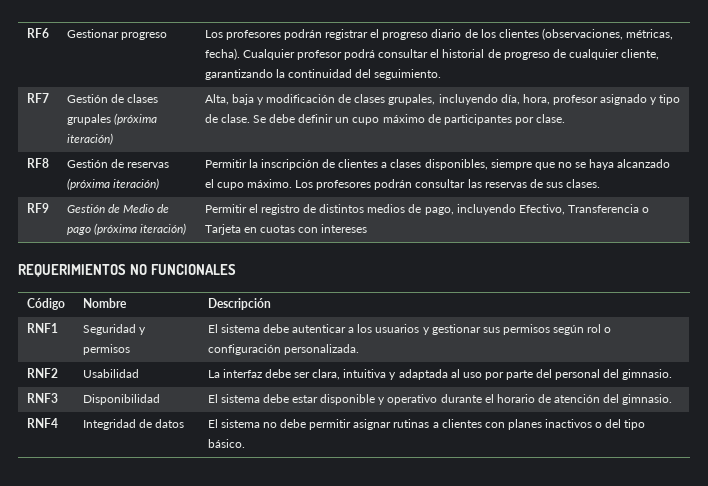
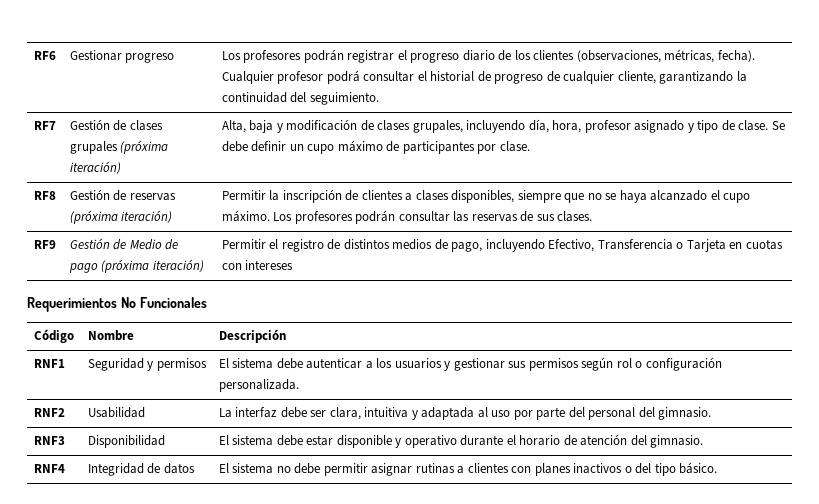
- REQUERIMIENTOS NO FUNCIONALES
+ Requerimientos No Funcionales

